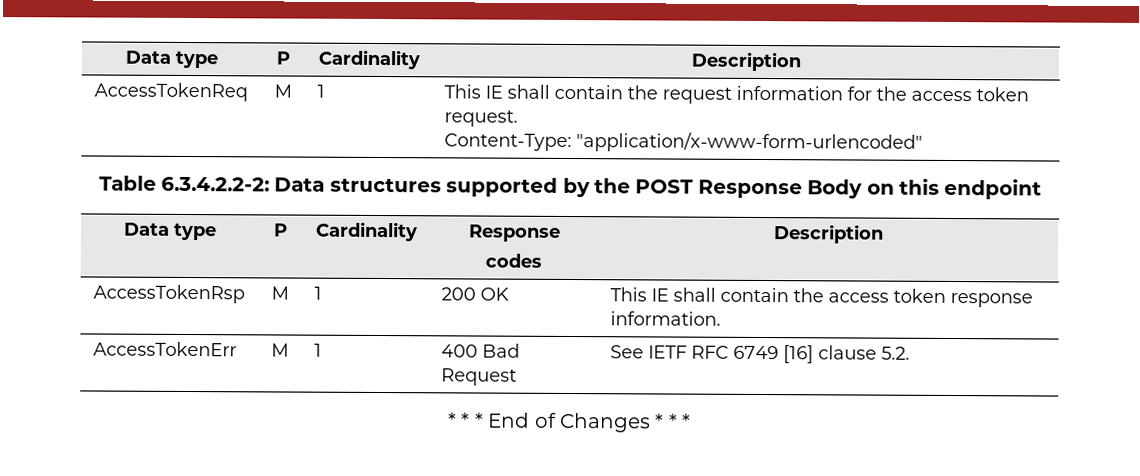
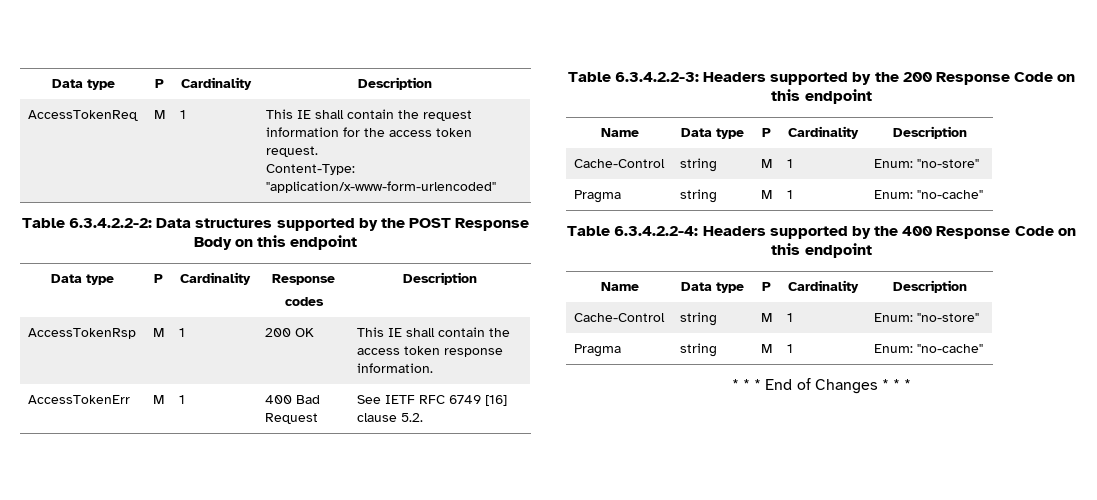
+ Table 6.3.4.2.2-3: Headers supported by the 200 Response Code on this endpoint
+ Name | Data type | P | Cardinality | Description
+ Cache-Control | string | M | 1 | Enum: "no-store"
+ Pragma | string | M | 1 | Enum: "no-cache"
+ Table 6.3.4.2.2-4: Headers supported by the 400 Response Code on this endpoint
+ Name | Data type | P | Cardinality | Description
+ Cache-Control | string | M | 1 | Enum: "no-store"
+ Pragma | string | M | 1 | Enum: "no-cache"

